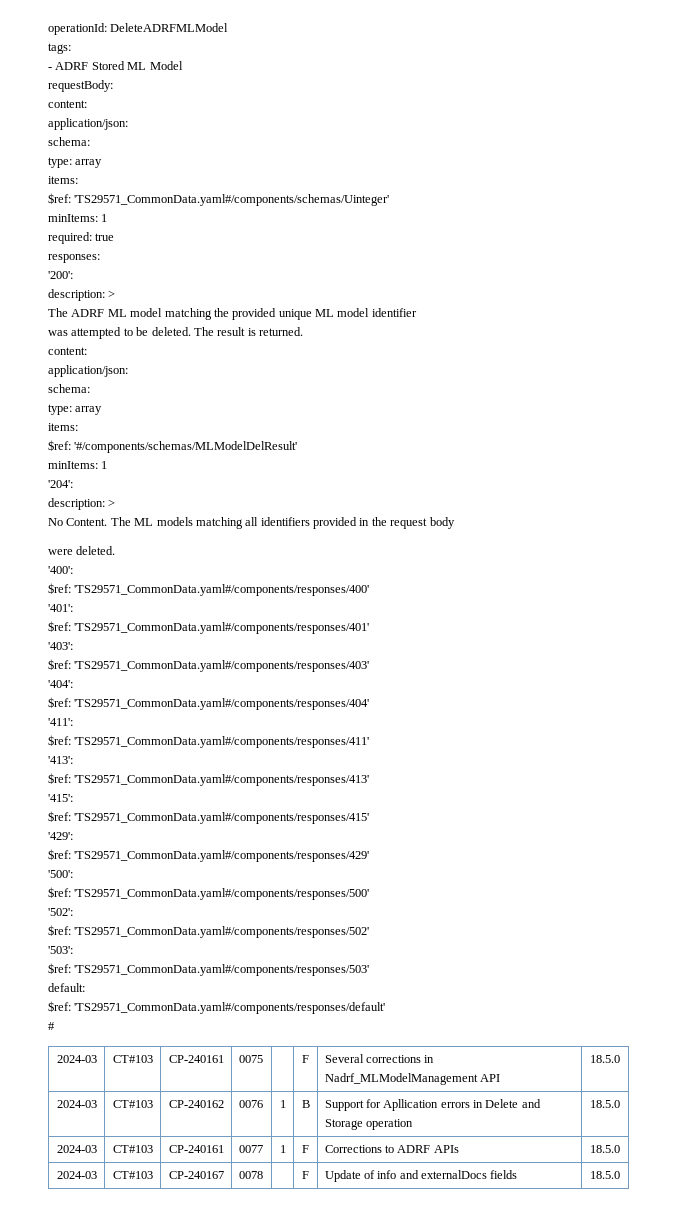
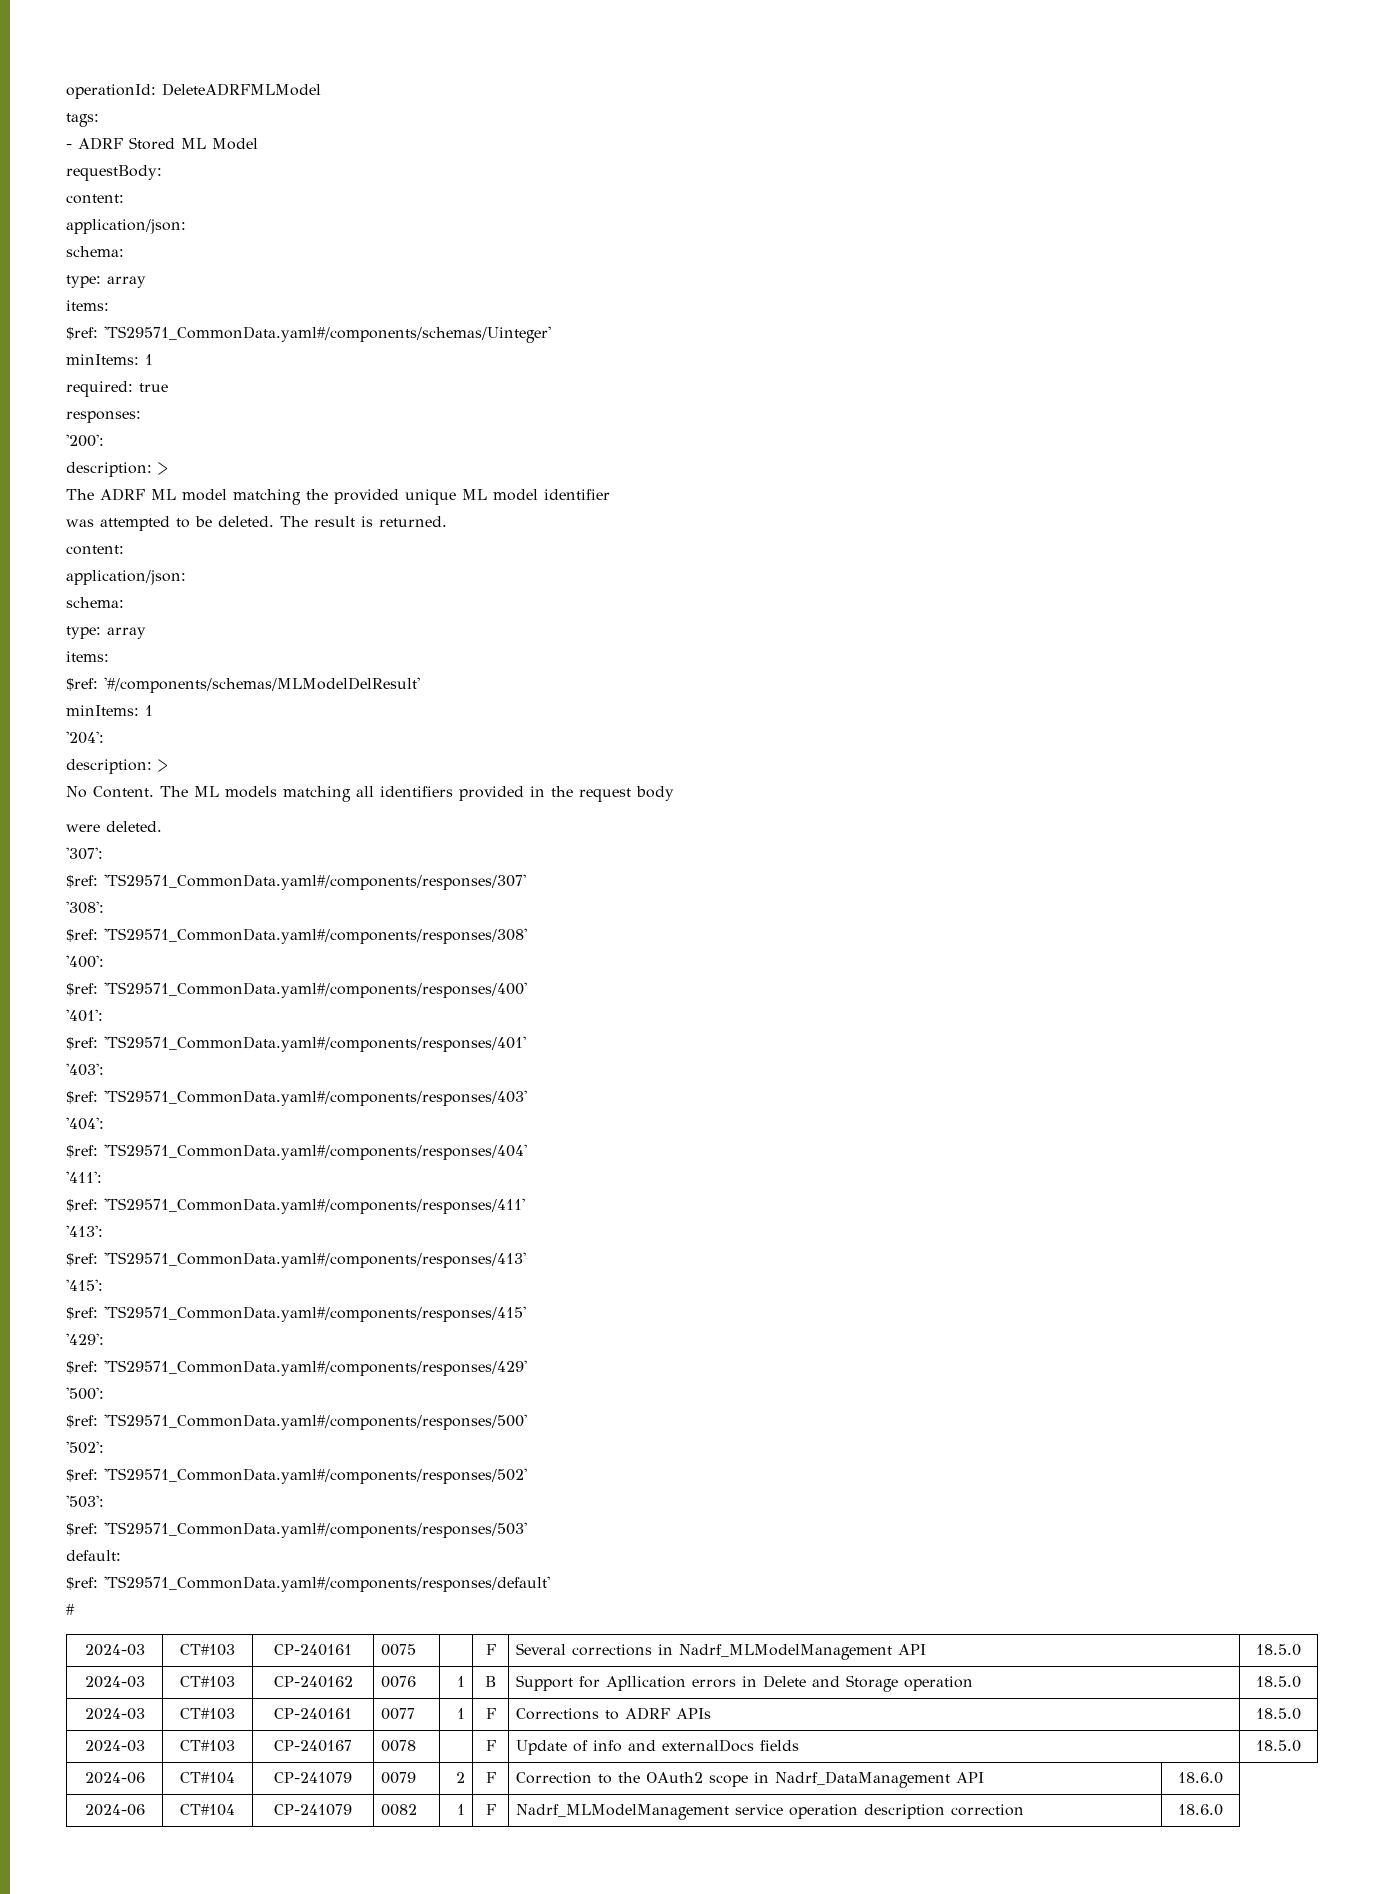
+ '307':
+ $ref: 'TS29571_CommonData.yaml#/components/responses/307'
+ '308':
+ $ref: 'TS29571_CommonData.yaml#/components/responses/308'
+ 2024-06 | CT#104 | CP-241079 | 0079 | 2 | F | Correction to the OAuth2 scope in Nadrf_DataManagement API | 18.6.0
+ 2024-06 | CT#104 | CP-241079 | 0082 | 1 | F | Nadrf_MLModelManagement service operation description correction | 18.6.0

